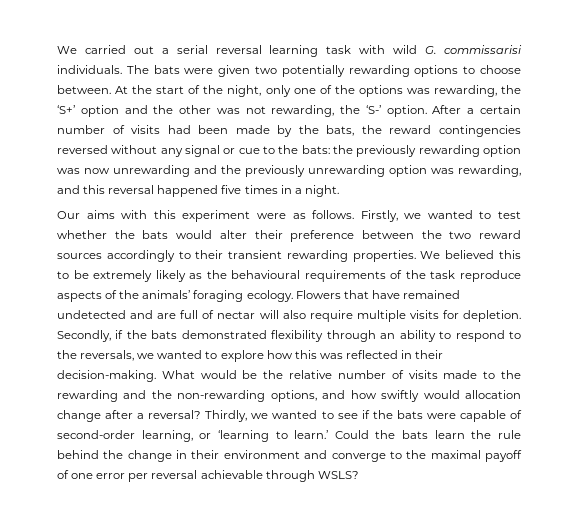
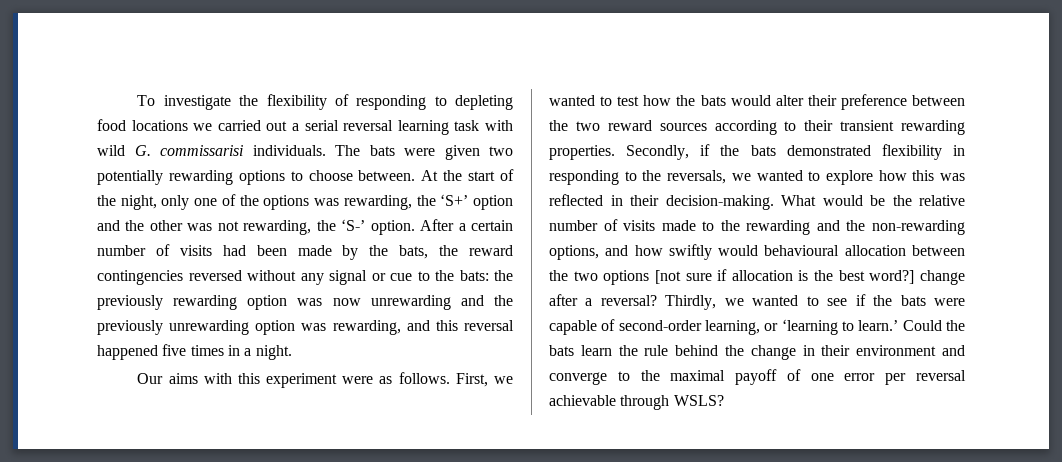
- We carried out a serial reversal learning task with wild G. commissarisi individuals.
+ To investigate the flexibility of responding to depleting food locations we carried out a serial reversal learning task with wild G. commissarisi individuals.
- Firstly, we wanted to test whether the bats would alter their preference between the two reward sources accordingly to their transient rewarding properties.
+ First, we wanted to test how the bats would alter their preference between the two reward sources according to their transient rewarding properties.
- We believed this to be extremely likely as the behavioural requirements of the task reproduce aspects of the animals’ foraging ecology. Flowers that have remained undetected and are full of nectar will also require multiple visits for depletion.
- Secondly, if the bats demonstrated flexibility through an ability to respond to the reversals, we wanted to explore how this was reflected in their decision-making.
+ Secondly, if the bats demonstrated flexibility in responding to the reversals, we wanted to explore how this was reflected in their decision-making.
- What would be the relative number of visits made to the rewarding and the non-rewarding options, and how swiftly would allocation change after a reversal?
+ What would be the relative number of visits made to the rewarding and the non-rewarding options, and how swiftly would behavioural allocation between the two options [not sure if allocation is the best word?] change after a reversal?

